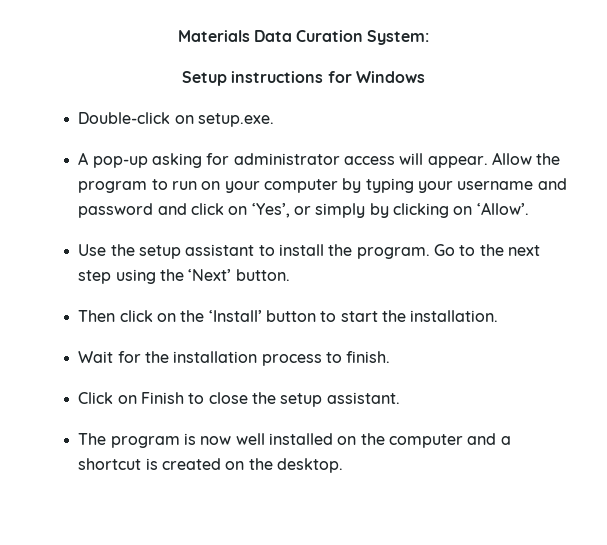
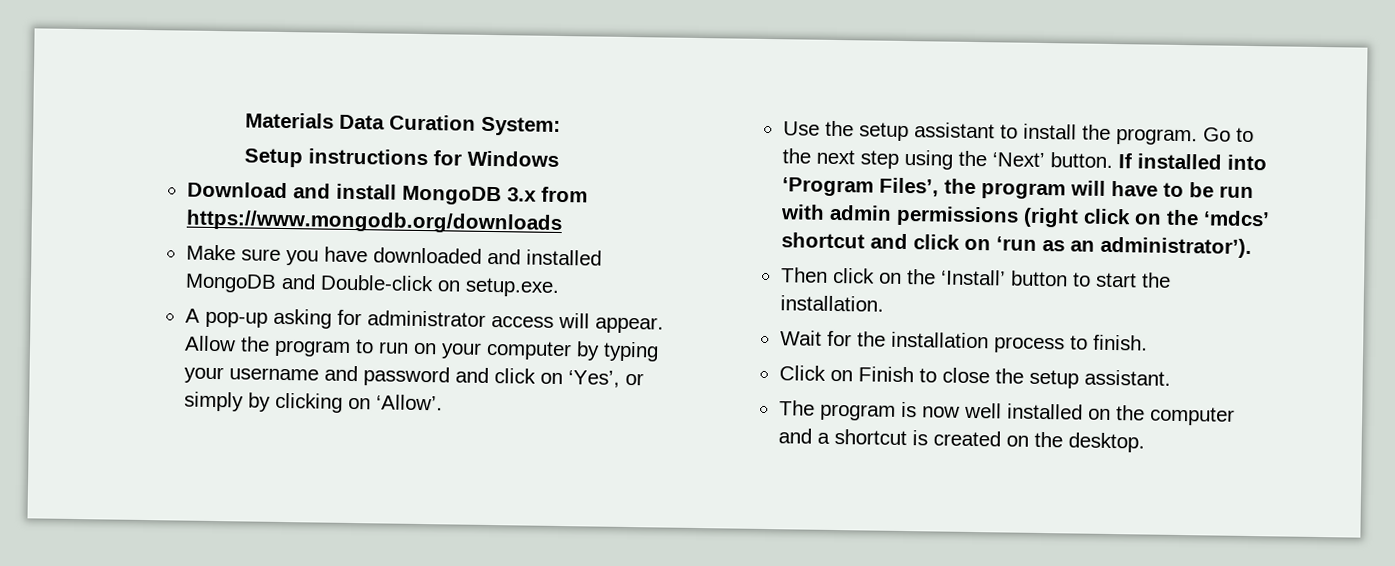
- Double-click on setup.exe.
+ Download and install MongoDB 3.x from https://www.mongodb.org/downloads
+ Make sure you have downloaded and installed MongoDB and Double-click on setup.exe.
+ If installed into ‘Program Files’, the program will have to be run with admin permissions (right click on the ‘mdcs’ shortcut and click on ‘run as an administrator’).

